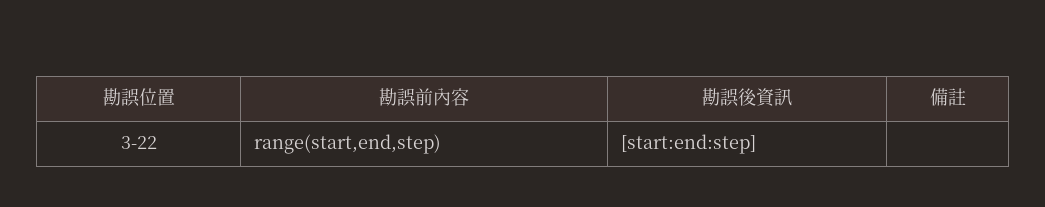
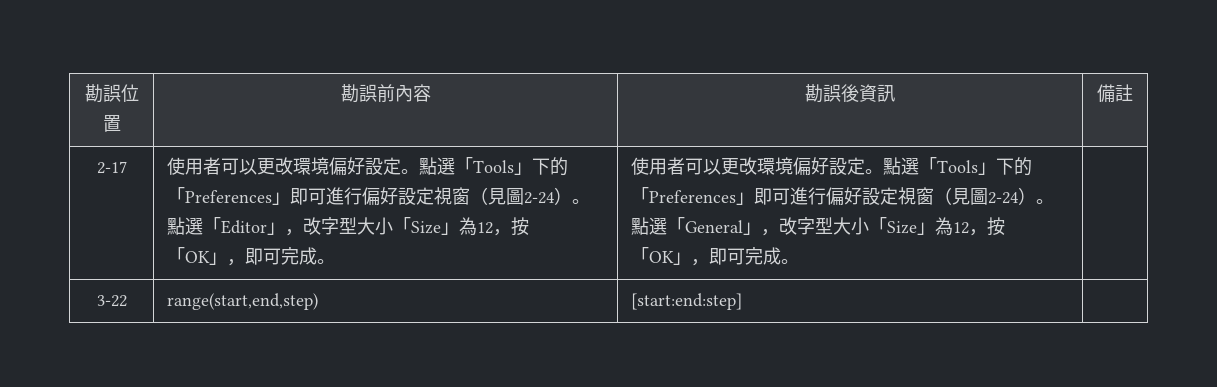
+ 2-17 | 使用者可以更改環境偏好設定。點選「Tools」下的「Preferences」即可進行偏好設定視窗（見圖2-24）。點選「Editor」，改字型大小「Size」為12，按「OK」，即可完成。 | 使用者可以更改環境偏好設定。點選「Tools」下的「Preferences」即可進行偏好設定視窗（見圖2-24）。點選「General」，改字型大小「Size」為12，按「OK」，即可完成。

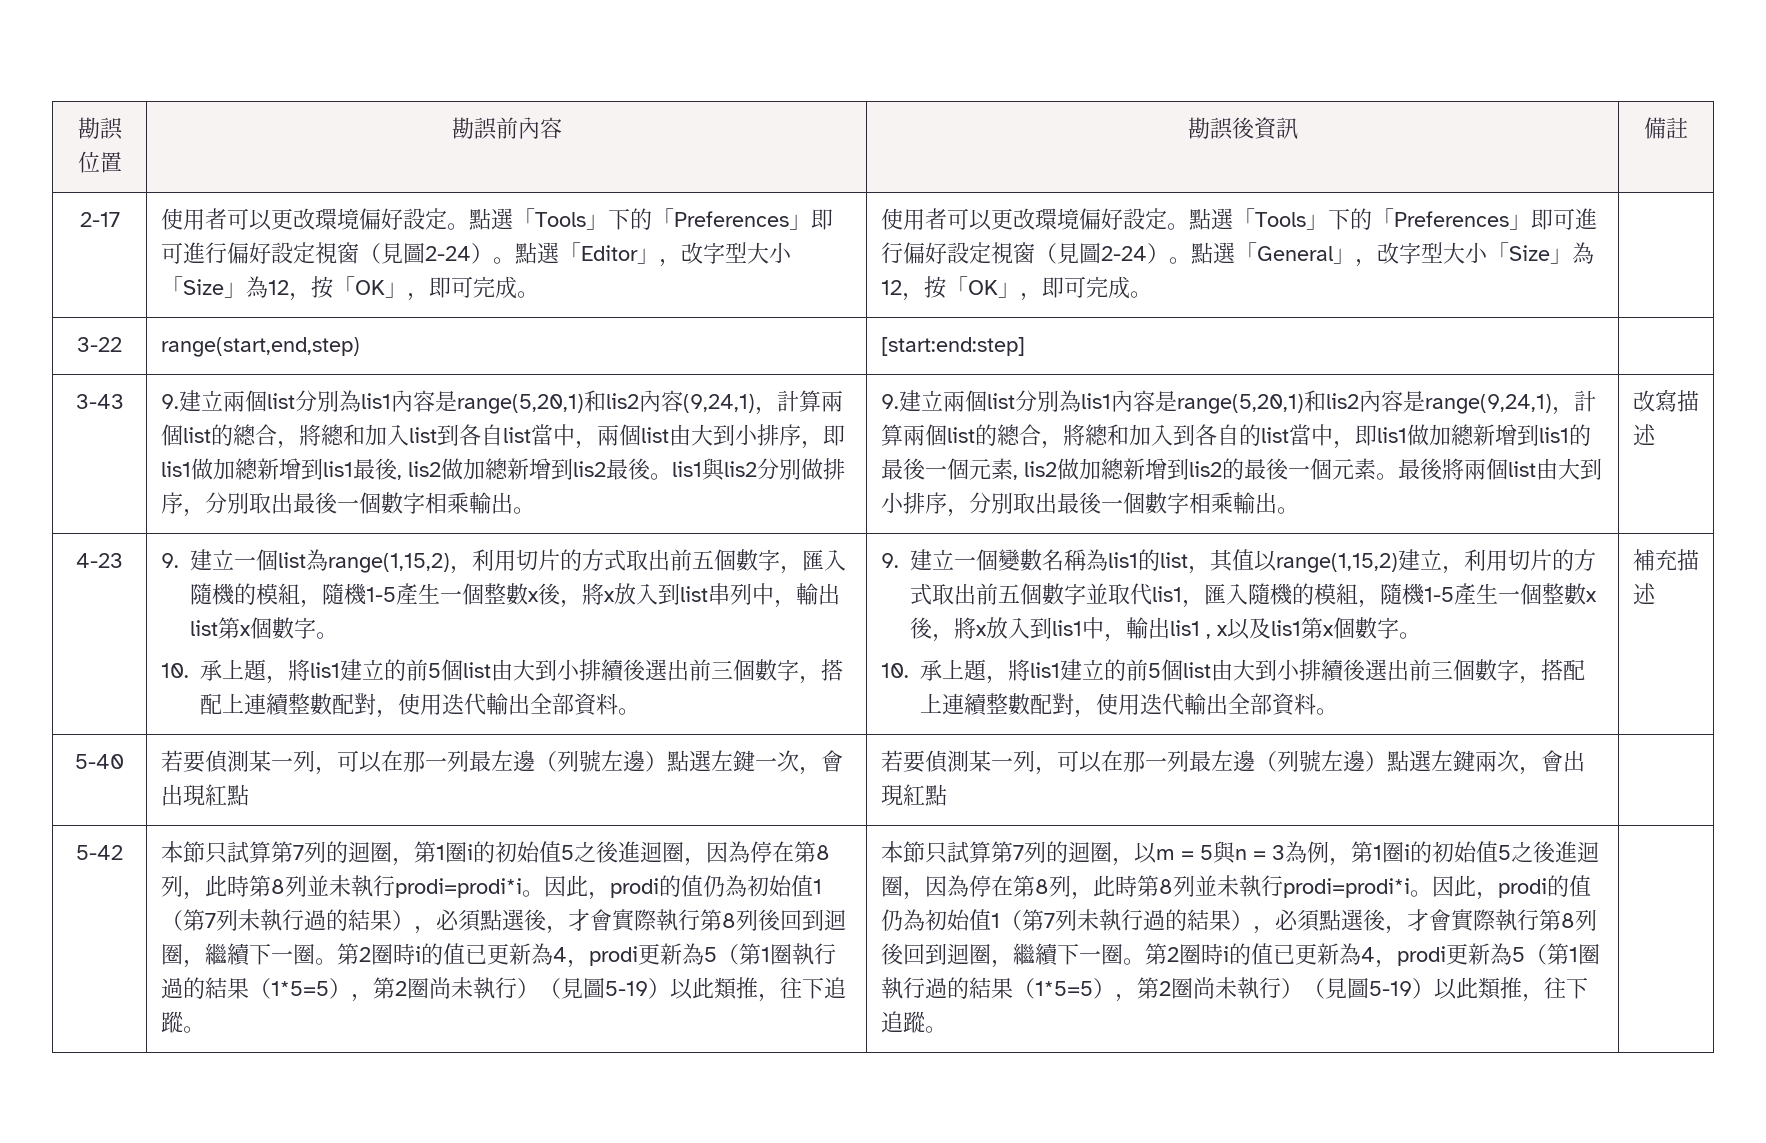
+ 3-43 | 9.建立兩個list分別為lis1內容是range(5,20,1)和lis2內容(9,24,1)，計算兩個list的總合，將總和加入list到各自list當中，兩個list由大到小排序，即lis1做加總新增到lis1最後, lis2做加總新增到lis2最後。lis1與lis2分別做排序，分別取出最後一個數字相乘輸出。 | 9.建立兩個list分別為lis1內容是range(5,20,1)和lis2內容是range(9,24,1)，計算兩個list的總合，將總和加入到各自的list當中，即lis1做加總新增到lis1的最後一個元素, lis2做加總新增到lis2的最後一個元素。最後將兩個list由大到小排序，分別取出最後一個數字相乘輸出。 | 改寫描述
+ 4-23 | 9.建立一個list為range(1,15,2)，利用切片的方式取出前五個數字，匯入隨機的模組，隨機1-5產生一個整數x後，將x放入到list串列中，輸出list第x個數字。
+ 10.承上題，將lis1建立的前5個list由大到小排續後選出前三個數字，搭配上連續整數配對，使用迭代輸出全部資料。 | 9.建立一個變數名稱為lis1的list，其值以range(1,15,2)建立，利用切片的方式取出前五個數字並取代lis1，匯入隨機的模組，隨機1-5產生一個整數x後，將x放入到lis1中，輸出lis1 , x以及lis1第x個數字。
+ 10.承上題，將lis1建立的前5個list由大到小排續後選出前三個數字，搭配上連續整數配對，使用迭代輸出全部資料。 | 補充描述
+ 5-40 | 若要偵測某一列，可以在那一列最左邊（列號左邊）點選左鍵一次，會出現紅點 | 若要偵測某一列，可以在那一列最左邊（列號左邊）點選左鍵兩次，會出現紅點 |
+ 5-42 | 本節只試算第7列的迴圈，第1圈i的初始值5之後進迴圈，因為停在第8列，此時第8列並未執行prodi=prodi*i。因此，prodi的值仍為初始值1（第7列未執行過的結果），必須點選後，才會實際執行第8列後回到迴圈，繼續下一圈。第2圈時i的值已更新為4，prodi更新為5（第1圈執行過的結果（1*5=5），第2圈尚未執行）（見圖5-19）以此類推，往下追蹤。 | 本節只試算第7列的迴圈，以m = 5與n = 3為例，第1圈i的初始值5之後進迴圈，因為停在第8列，此時第8列並未執行prodi=prodi*i。因此，prodi的值仍為初始值1（第7列未執行過的結果），必須點選後，才會實際執行第8列後回到迴圈，繼續下一圈。第2圈時i的值已更新為4，prodi更新為5（第1圈執行過的結果（1*5=5），第2圈尚未執行）（見圖5-19）以此類推，往下追蹤。

